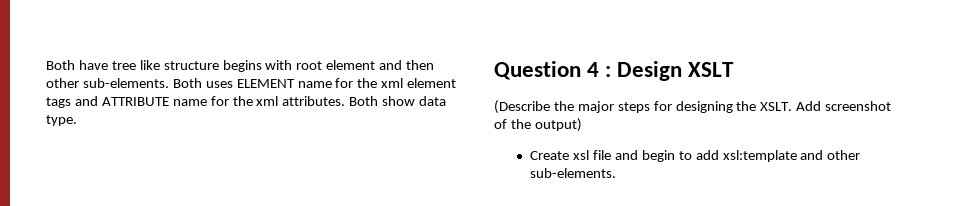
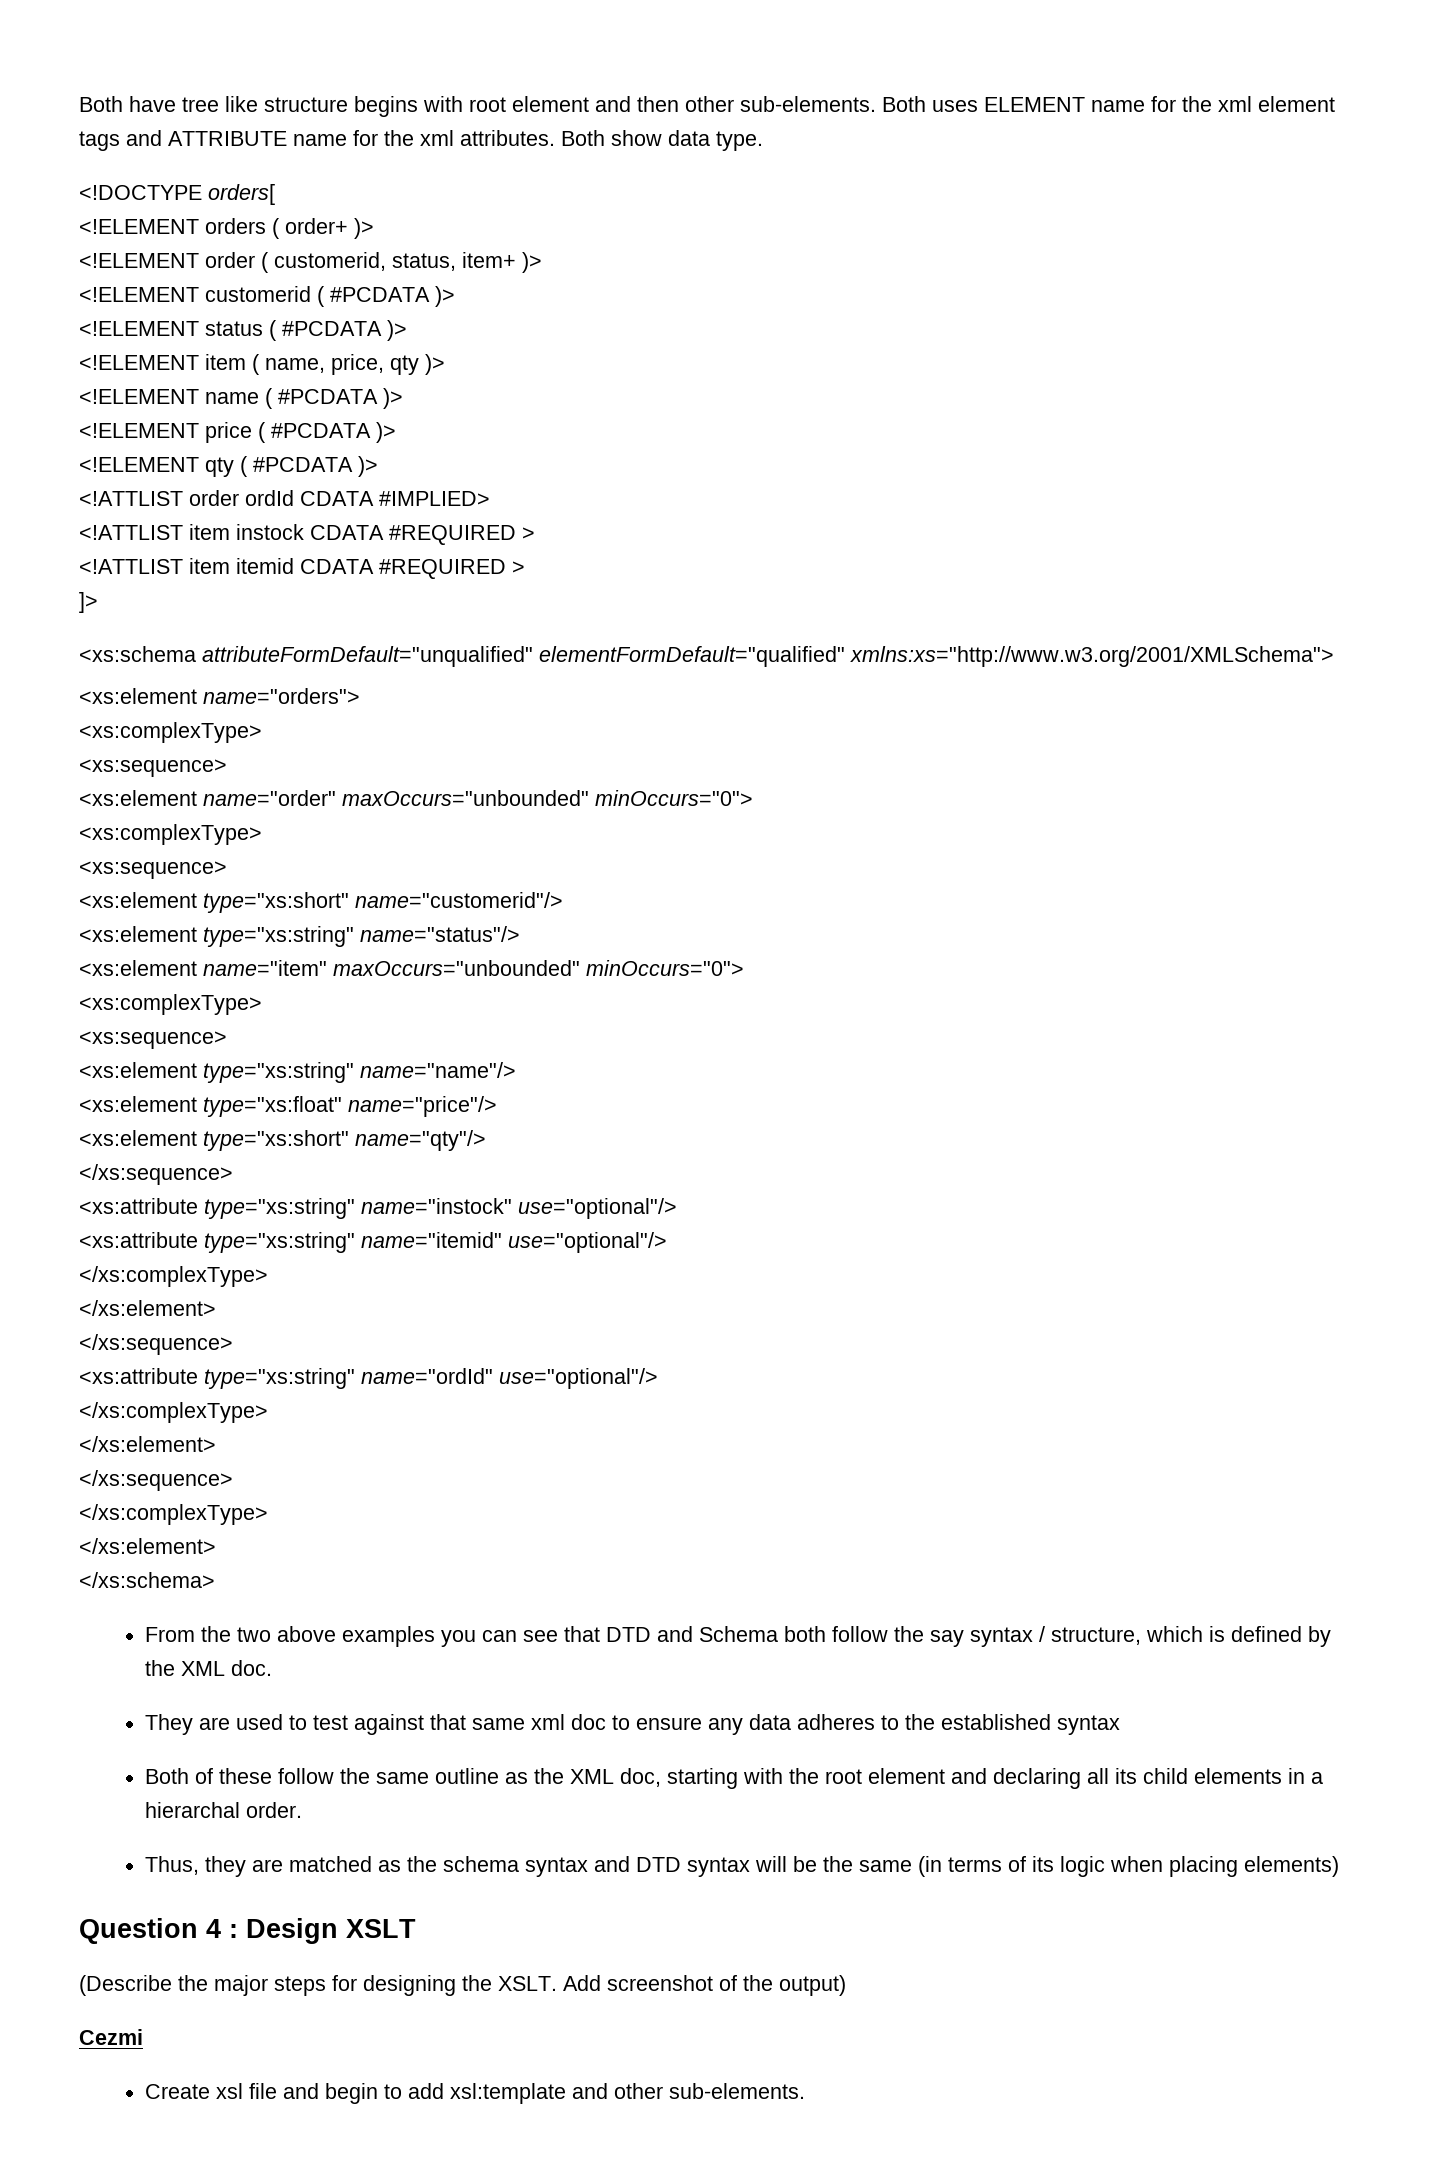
+ <!DOCTYPE orders[
+ <!ELEMENT orders ( order+ )>
+ <!ELEMENT order ( customerid, status, item+ )>
+ <!ELEMENT customerid ( #PCDATA )>
+ <!ELEMENT status ( #PCDATA )>
+ <!ELEMENT item ( name, price, qty )>
+ <!ELEMENT name ( #PCDATA )>
+ <!ELEMENT price ( #PCDATA )>
+ <!ELEMENT qty ( #PCDATA )>
+ <!ATTLIST order ordId CDATA #IMPLIED>
+ <!ATTLIST item instock CDATA #REQUIRED >
+ <!ATTLIST item itemid CDATA #REQUIRED >
+ ]>
+ <xs:schema attributeFormDefault="unqualified" elementFormDefault="qualified" xmlns:xs="http://www.w3.org/2001/XMLSchema">
+ <xs:element name="orders">
+ <xs:complexType>
+ <xs:sequence>
+ <xs:element name="order" maxOccurs="unbounded" minOccurs="0">
+ <xs:complexType>
+ <xs:sequence>
+ <xs:element type="xs:short" name="customerid"/>
+ <xs:element type="xs:string" name="status"/>
+ <xs:element name="item" maxOccurs="unbounded" minOccurs="0">
+ <xs:complexType>
+ <xs:sequence>
+ <xs:element type="xs:string" name="name"/>
+ <xs:element type="xs:float" name="price"/>
+ <xs:element type="xs:short" name="qty"/>
+ </xs:sequence>
+ <xs:attribute type="xs:string" name="instock" use="optional"/>
+ <xs:attribute type="xs:string" name="itemid" use="optional"/>
+ </xs:complexType>
+ </xs:element>
+ </xs:sequence>
+ <xs:attribute type="xs:string" name="ordId" use="optional"/>
+ </xs:complexType>
+ </xs:element>
+ </xs:sequence>
+ </xs:complexType>
+ </xs:element>
+ </xs:schema>
+ From the two above examples you can see that DTD and Schema both follow the say syntax / structure, which is defined by the XML doc.
+ They are used to test against that same xml doc to ensure any data adheres to the established syntax
+ Both of these follow the same outline as the XML doc, starting with the root element and declaring all its child elements in a hierarchal order.
+ Thus, they are matched as the schema syntax and DTD syntax will be the same (in terms of its logic when placing elements)
+ Cezmi

